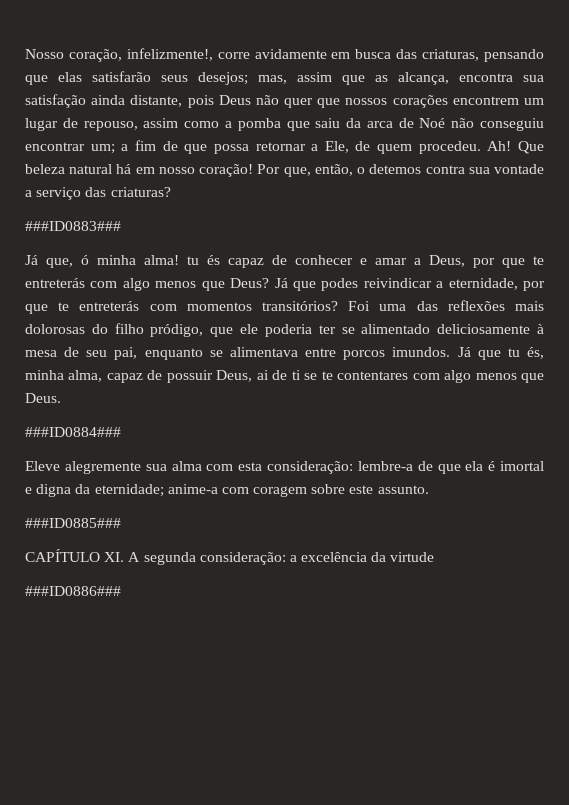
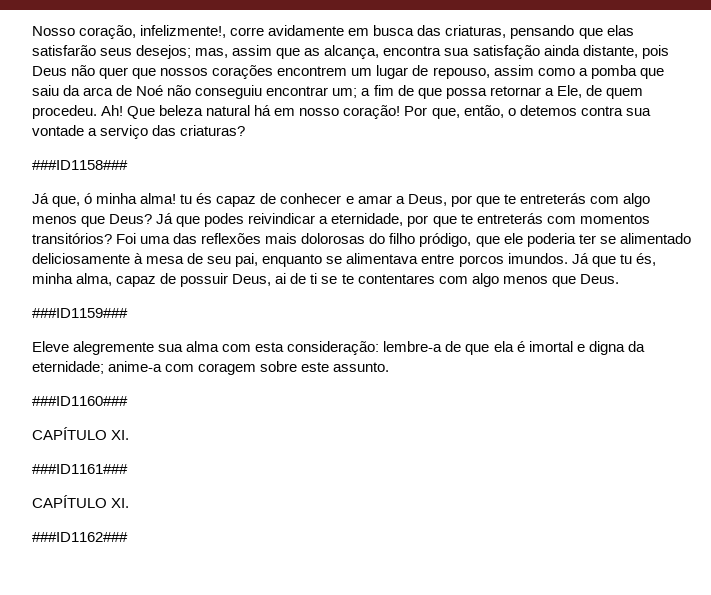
- ###ID0883###
+ ###ID1158###
- ###ID0884###
+ ###ID1159###
- ###ID0885###
- CAPÍTULO XI. A segunda consideração: a excelência da virtude
- ###ID0886###
+ ###ID1160###
+ CAPÍTULO XI.
+ ###ID1161###
+ CAPÍTULO XI.
+ ###ID1162###

